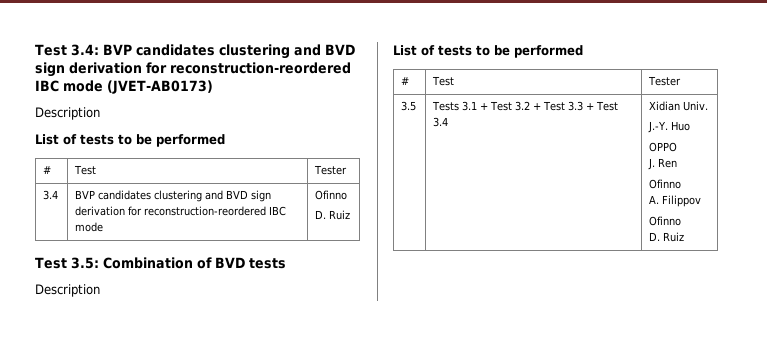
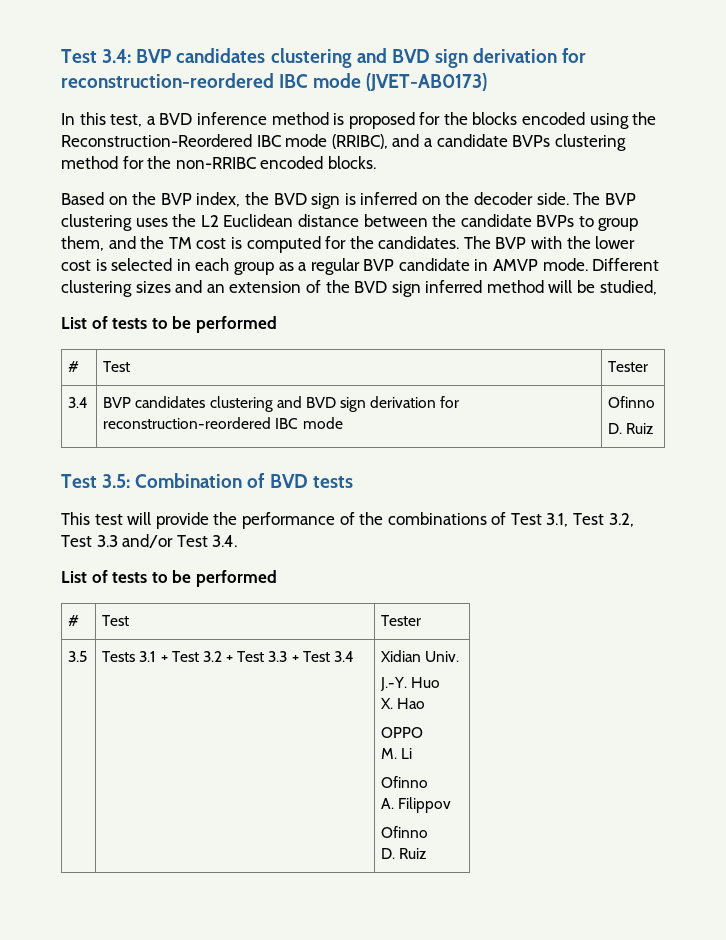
  Test 3.4: BVP candidates clustering and BVD sign derivation for reconstruction-reordered IBC mode (JVET-AB0173)
- Description
+ In this test, a BVD inference method is proposed for the blocks encoded using the Reconstruction-Reordered IBC mode (RRIBC), and a candidate BVPs clustering method for the non-RRIBC encoded blocks.
+ Based on the BVP index, the BVD sign is inferred on the decoder side. The BVP clustering uses the L2 Euclidean distance between the candidate BVPs to group them, and the TM cost is computed for the candidates. The BVP with the lower cost is selected in each group as a regular BVP candidate in AMVP mode. Different clustering sizes and an extension of the BVD sign inferred method will be studied,
  Test 3.5: Combination of BVD tests
- Description
+ This test will provide the performance of the combinations of Test 3.1, Test 3.2, Test 3.3 and/or Test 3.4.
  3.5 | Tests 3.1 + Test 3.2 + Test 3.3 + Test 3.4 | Xidian Univ.
  J.-Y. Huo
+ X. Hao
  OPPO
- J. Ren
+ M. Li

